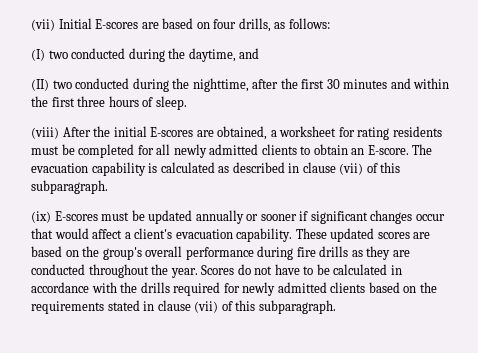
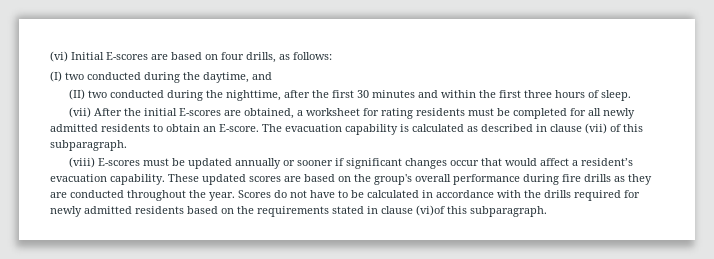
- (vii) Initial E-scores are based on four drills, as follows:
+ (vi) Initial E-scores are based on four drills, as follows:
- (viii) After the initial E-scores are obtained, a worksheet for rating residents must be completed for all newly admitted clients to obtain an E-score.
+ (vii) After the initial E-scores are obtained, a worksheet for rating residents must be completed for all newly admitted residents to obtain an E-score.
- (ix) E-scores must be updated annually or sooner if significant changes occur that would affect a client's evacuation capability.
+ (viii) E-scores must be updated annually or sooner if significant changes occur that would affect a resident’s evacuation capability.
- Scores do not have to be calculated in accordance with the drills required for newly admitted clients based on the requirements stated in clause (vii) of this subparagraph.
+ Scores do not have to be calculated in accordance with the drills required for newly admitted residents based on the requirements stated in clause (vi)of this subparagraph.

